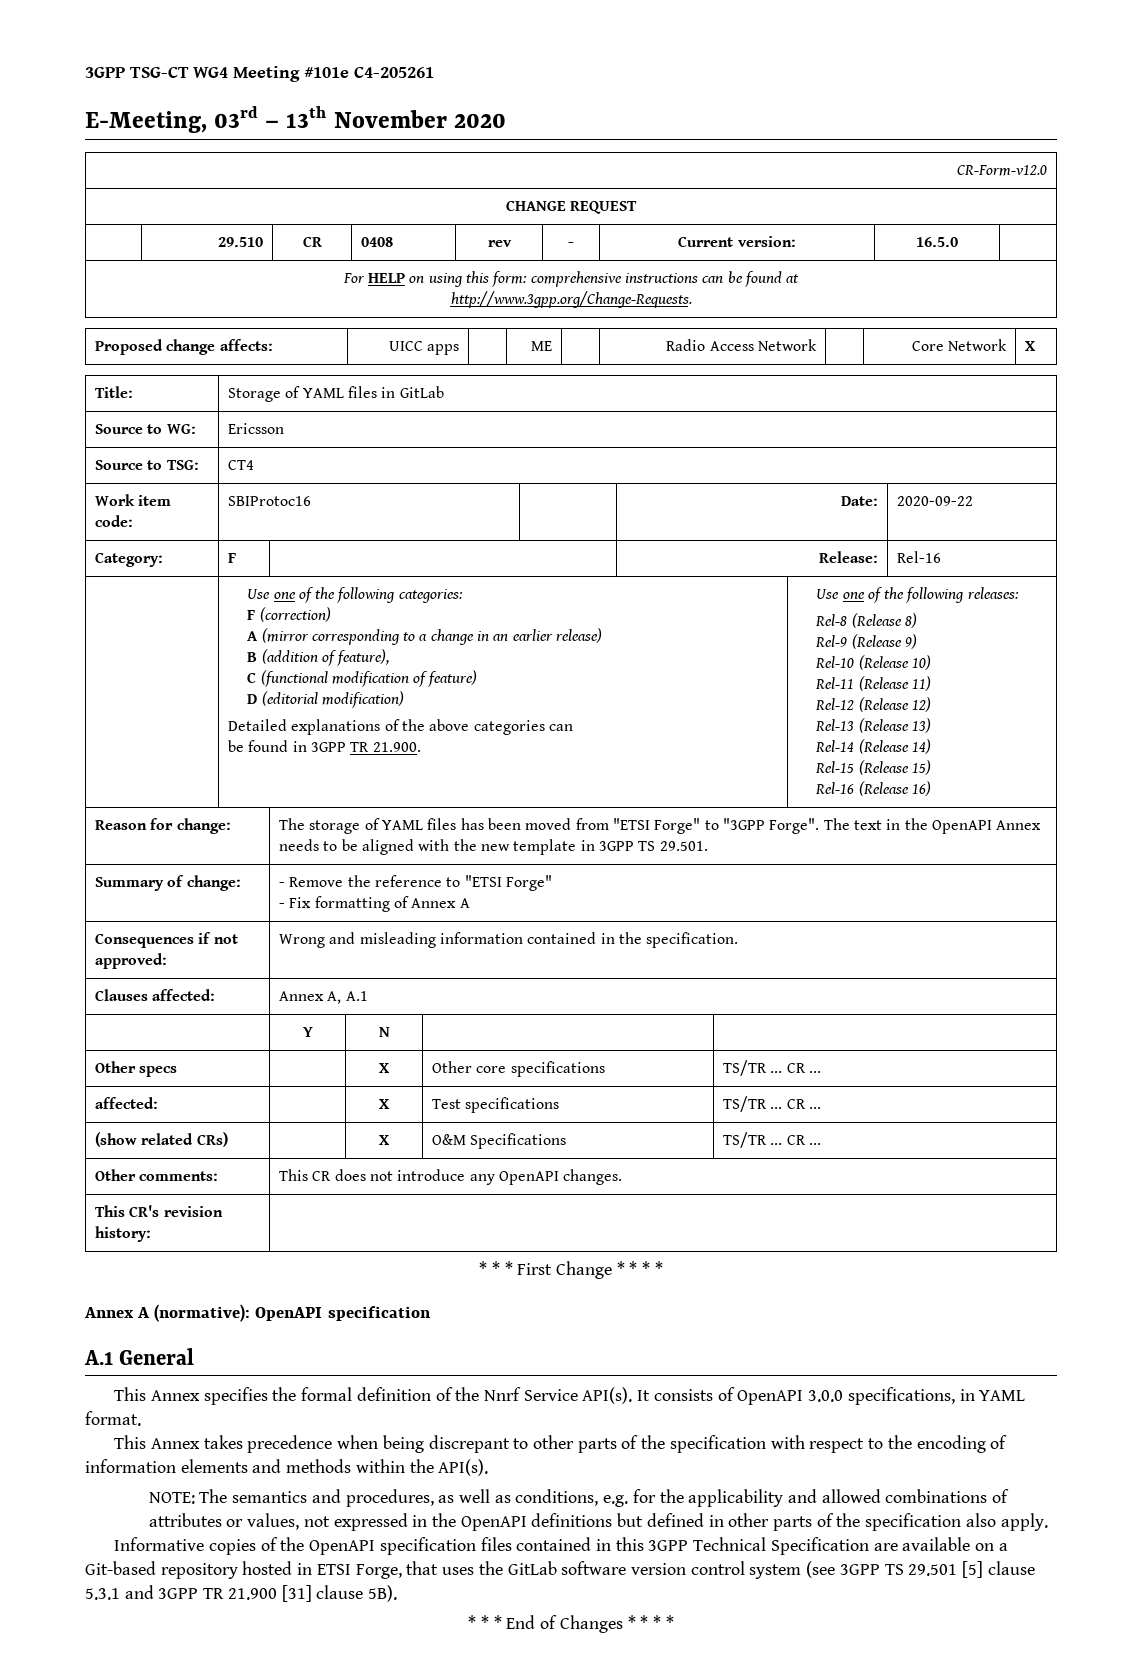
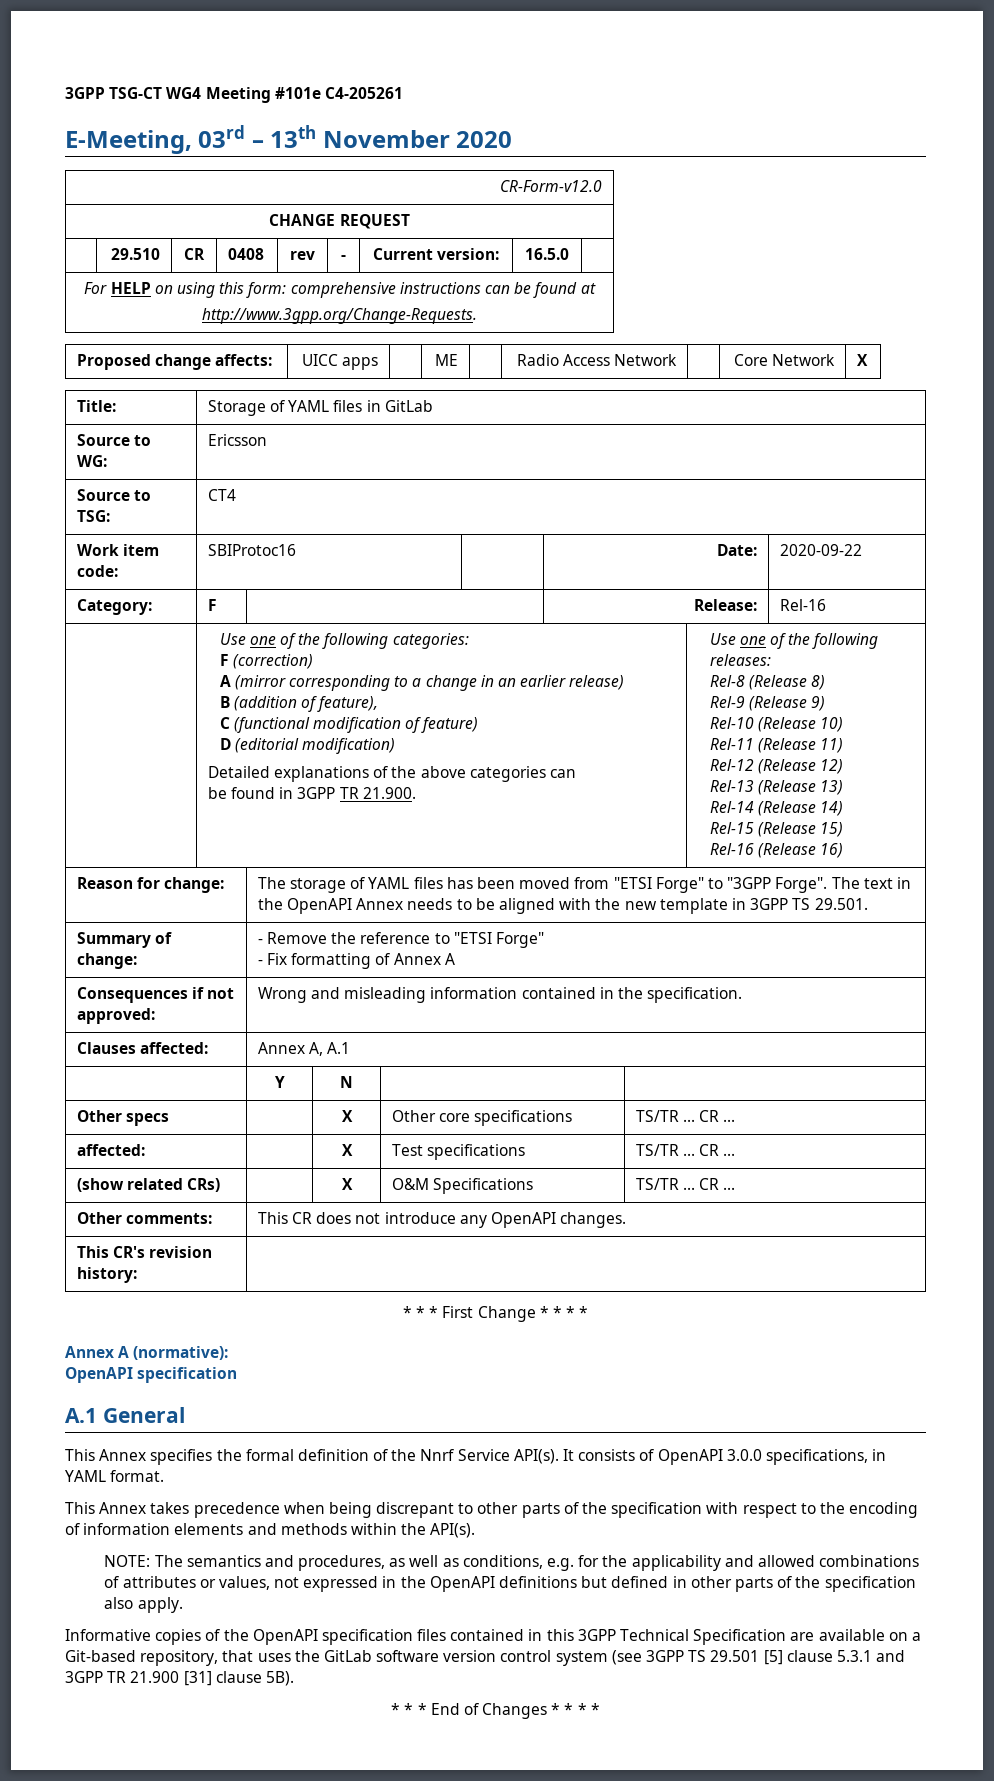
- Annex A (normative): OpenAPI specification
+ Annex A (normative):
+ OpenAPI specification
- Informative copies of the OpenAPI specification files contained in this 3GPP Technical Specification are available on a Git-based repository hosted in ETSI Forge, that uses the GitLab software version control system (see 3GPP TS 29.501 [5] clause 5.3.1 and 3GPP TR 21.900 [31] clause 5B).
+ Informative copies of the OpenAPI specification files contained in this 3GPP Technical Specification are available on a Git-based repository, that uses the GitLab software version control system (see 3GPP TS 29.501 [5] clause 5.3.1 and 3GPP TR 21.900 [31] clause 5B).

